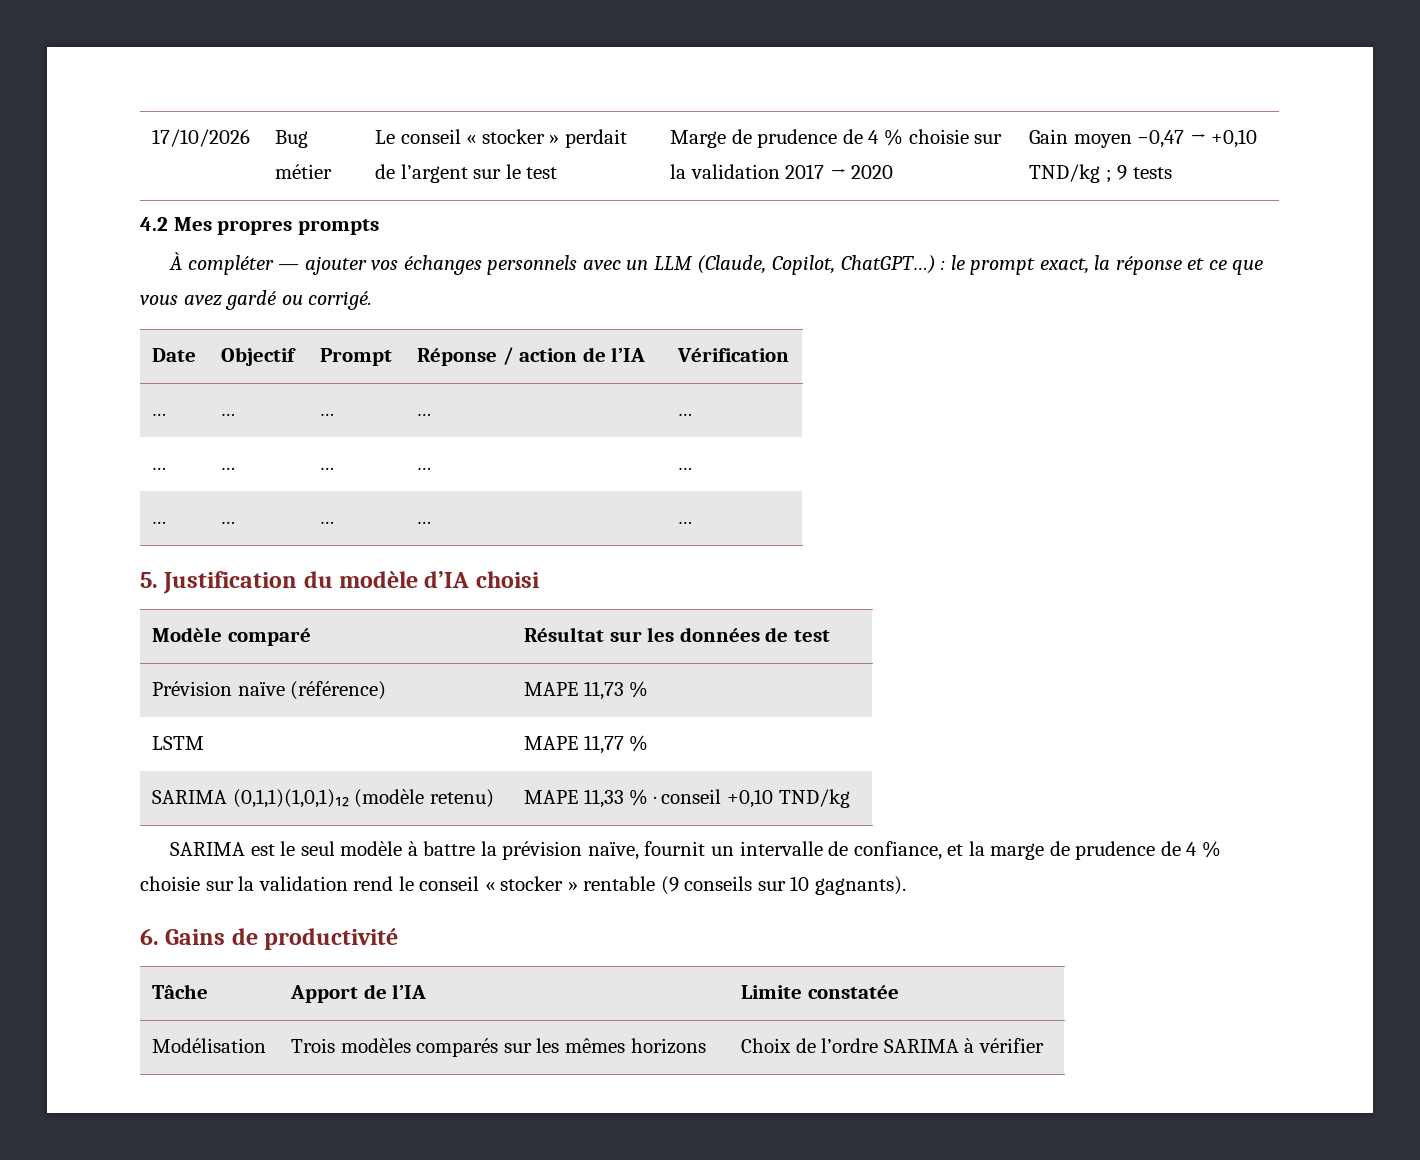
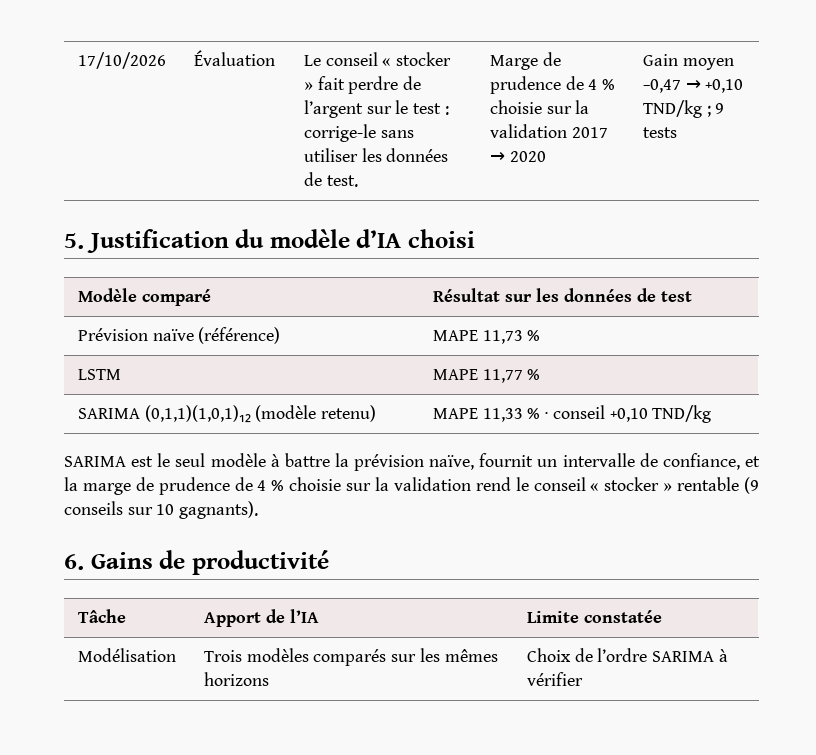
- Bug métier
+ Évaluation
- Le conseil « stocker » perdait de l’argent sur le test
+ Le conseil « stocker » fait perdre de l’argent sur le test : corrige-le sans utiliser les données de test.
- 4.2 Mes propres prompts
- À compléter — ajouter vos échanges personnels avec un LLM (Claude, Copilot, ChatGPT…) : le prompt exact, la réponse et ce que vous avez gardé ou corrigé.
- Date | Objectif | Prompt | Réponse / action de l’IA | Vérification
- … | … | … | … | …
- … | … | … | … | …
- … | … | … | … | …

